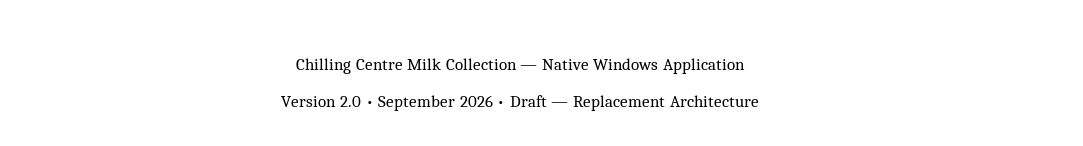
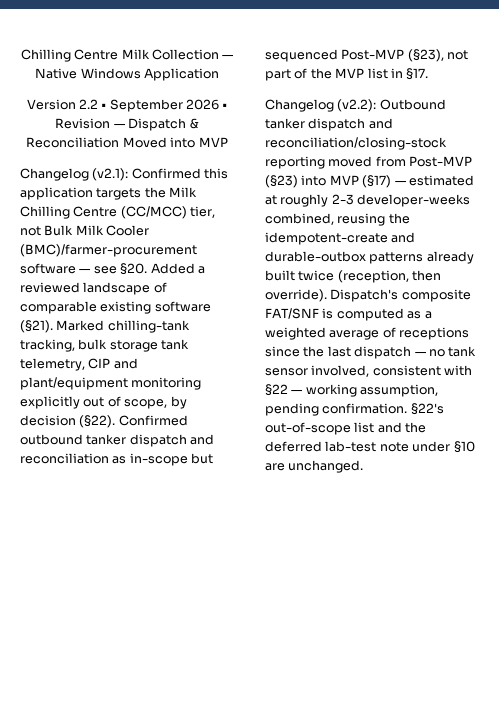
- Version 2.0 • September 2026 • Draft — Replacement Architecture
+ Version 2.2 • September 2026 • Revision — Dispatch & Reconciliation Moved into MVP
+ Changelog (v2.1): Confirmed this application targets the Milk Chilling Centre (CC/MCC) tier, not Bulk Milk Cooler (BMC)/farmer-procurement software — see §20. Added a reviewed landscape of comparable existing software (§21). Marked chilling-tank tracking, bulk storage tank telemetry, CIP and plant/equipment monitoring explicitly out of scope, by decision (§22). Confirmed outbound tanker dispatch and reconciliation as in-scope but sequenced Post-MVP (§23), not part of the MVP list in §17.
+ Changelog (v2.2): Outbound tanker dispatch and reconciliation/closing-stock reporting moved from Post-MVP (§23) into MVP (§17) — estimated at roughly 2-3 developer-weeks combined, reusing the idempotent-create and durable-outbox patterns already built twice (reception, then override). Dispatch's composite FAT/SNF is computed as a weighted average of receptions since the last dispatch — no tank sensor involved, consistent with §22 — working assumption, pending confirmation. §22's out-of-scope list and the deferred lab-test note under §10 are unchanged.

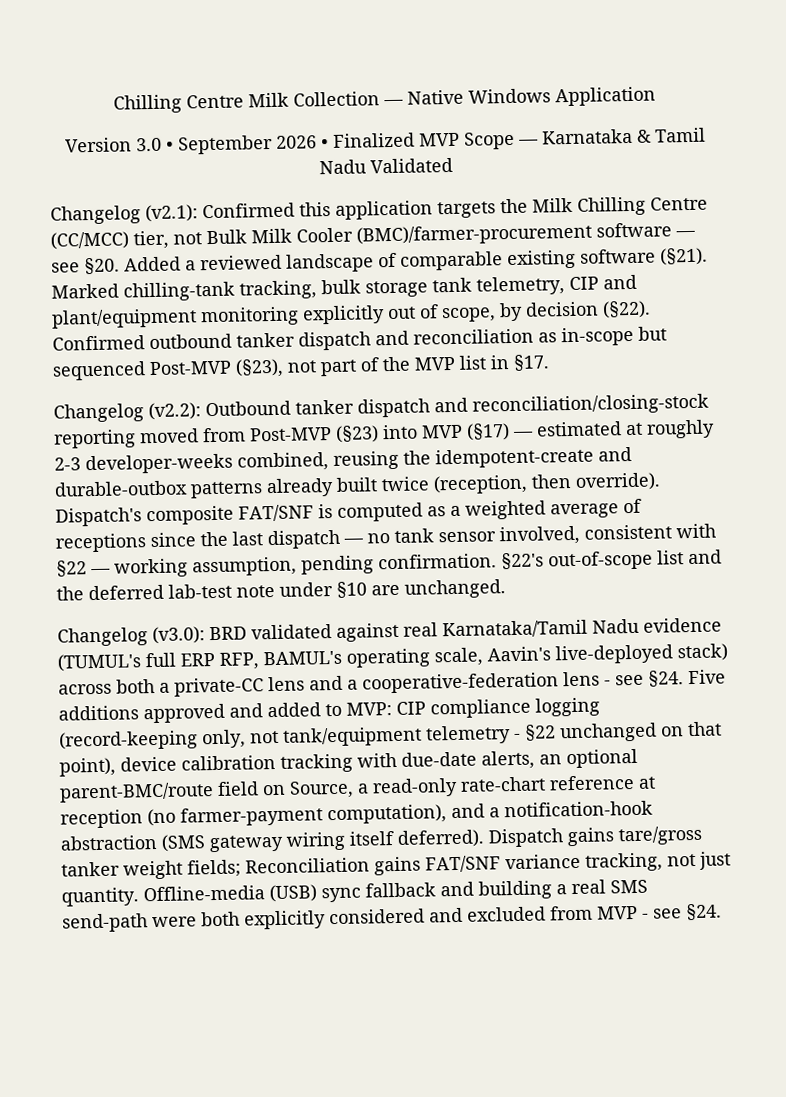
- Version 2.2 • September 2026 • Revision — Dispatch & Reconciliation Moved into MVP
+ Version 3.0 • September 2026 • Finalized MVP Scope — Karnataka & Tamil Nadu Validated
+ Changelog (v3.0): BRD validated against real Karnataka/Tamil Nadu evidence (TUMUL's full ERP RFP, BAMUL's operating scale, Aavin's live-deployed stack) across both a private-CC lens and a cooperative-federation lens - see §24. Five additions approved and added to MVP: CIP compliance logging (record-keeping only, not tank/equipment telemetry - §22 unchanged on that point), device calibration tracking with due-date alerts, an optional parent-BMC/route field on Source, a read-only rate-chart reference at reception (no farmer-payment computation), and a notification-hook abstraction (SMS gateway wiring itself deferred). Dispatch gains tare/gross tanker weight fields; Reconciliation gains FAT/SNF variance tracking, not just quantity. Offline-media (USB) sync fallback and building a real SMS send-path were both explicitly considered and excluded from MVP - see §24.

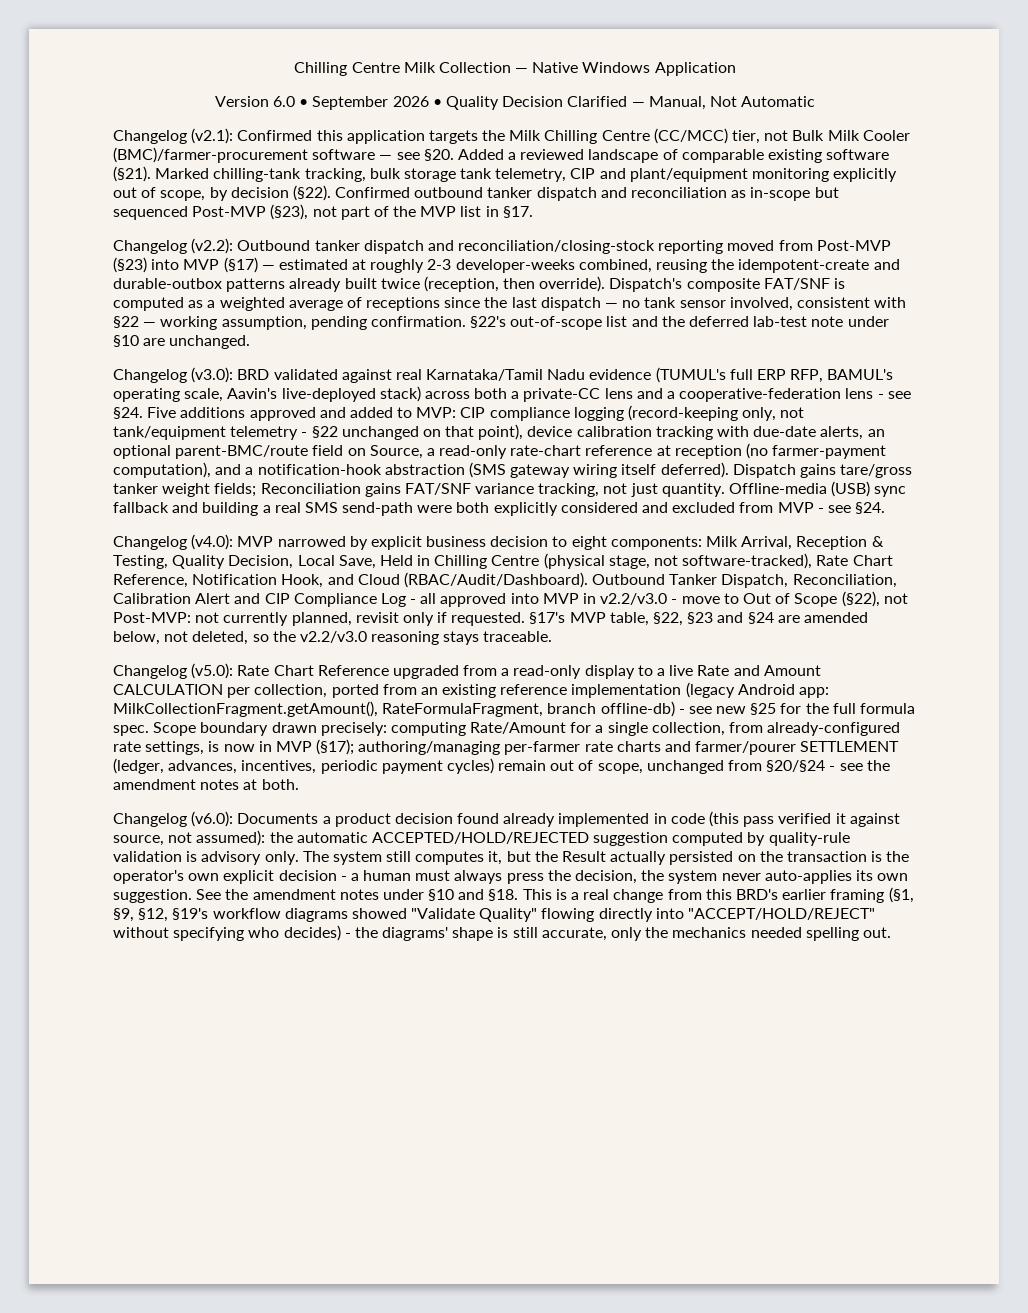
- Version 3.0 • September 2026 • Finalized MVP Scope — Karnataka & Tamil Nadu Validated
+ Version 6.0 • September 2026 • Quality Decision Clarified — Manual, Not Automatic
+ Changelog (v4.0): MVP narrowed by explicit business decision to eight components: Milk Arrival, Reception & Testing, Quality Decision, Local Save, Held in Chilling Centre (physical stage, not software-tracked), Rate Chart Reference, Notification Hook, and Cloud (RBAC/Audit/Dashboard). Outbound Tanker Dispatch, Reconciliation, Calibration Alert and CIP Compliance Log - all approved into MVP in v2.2/v3.0 - move to Out of Scope (§22), not Post-MVP: not currently planned, revisit only if requested. §17's MVP table, §22, §23 and §24 are amended below, not deleted, so the v2.2/v3.0 reasoning stays traceable.
+ Changelog (v5.0): Rate Chart Reference upgraded from a read-only display to a live Rate and Amount CALCULATION per collection, ported from an existing reference implementation (legacy Android app: MilkCollectionFragment.getAmount(), RateFormulaFragment, branch offline-db) - see new §25 for the full formula spec. Scope boundary drawn precisely: computing Rate/Amount for a single collection, from already-configured rate settings, is now in MVP (§17); authoring/managing per-farmer rate charts and farmer/pourer SETTLEMENT (ledger, advances, incentives, periodic payment cycles) remain out of scope, unchanged from §20/§24 - see the amendment notes at both.
+ Changelog (v6.0): Documents a product decision found already implemented in code (this pass verified it against source, not assumed): the automatic ACCEPTED/HOLD/REJECTED suggestion computed by quality-rule validation is advisory only. The system still computes it, but the Result actually persisted on the transaction is the operator's own explicit decision - a human must always press the decision, the system never auto-applies its own suggestion. See the amendment notes under §10 and §18. This is a real change from this BRD's earlier framing (§1, §9, §12, §19's workflow diagrams showed "Validate Quality" flowing directly into "ACCEPT/HOLD/REJECT" without specifying who decides) - the diagrams' shape is still accurate, only the mechanics needed spelling out.

